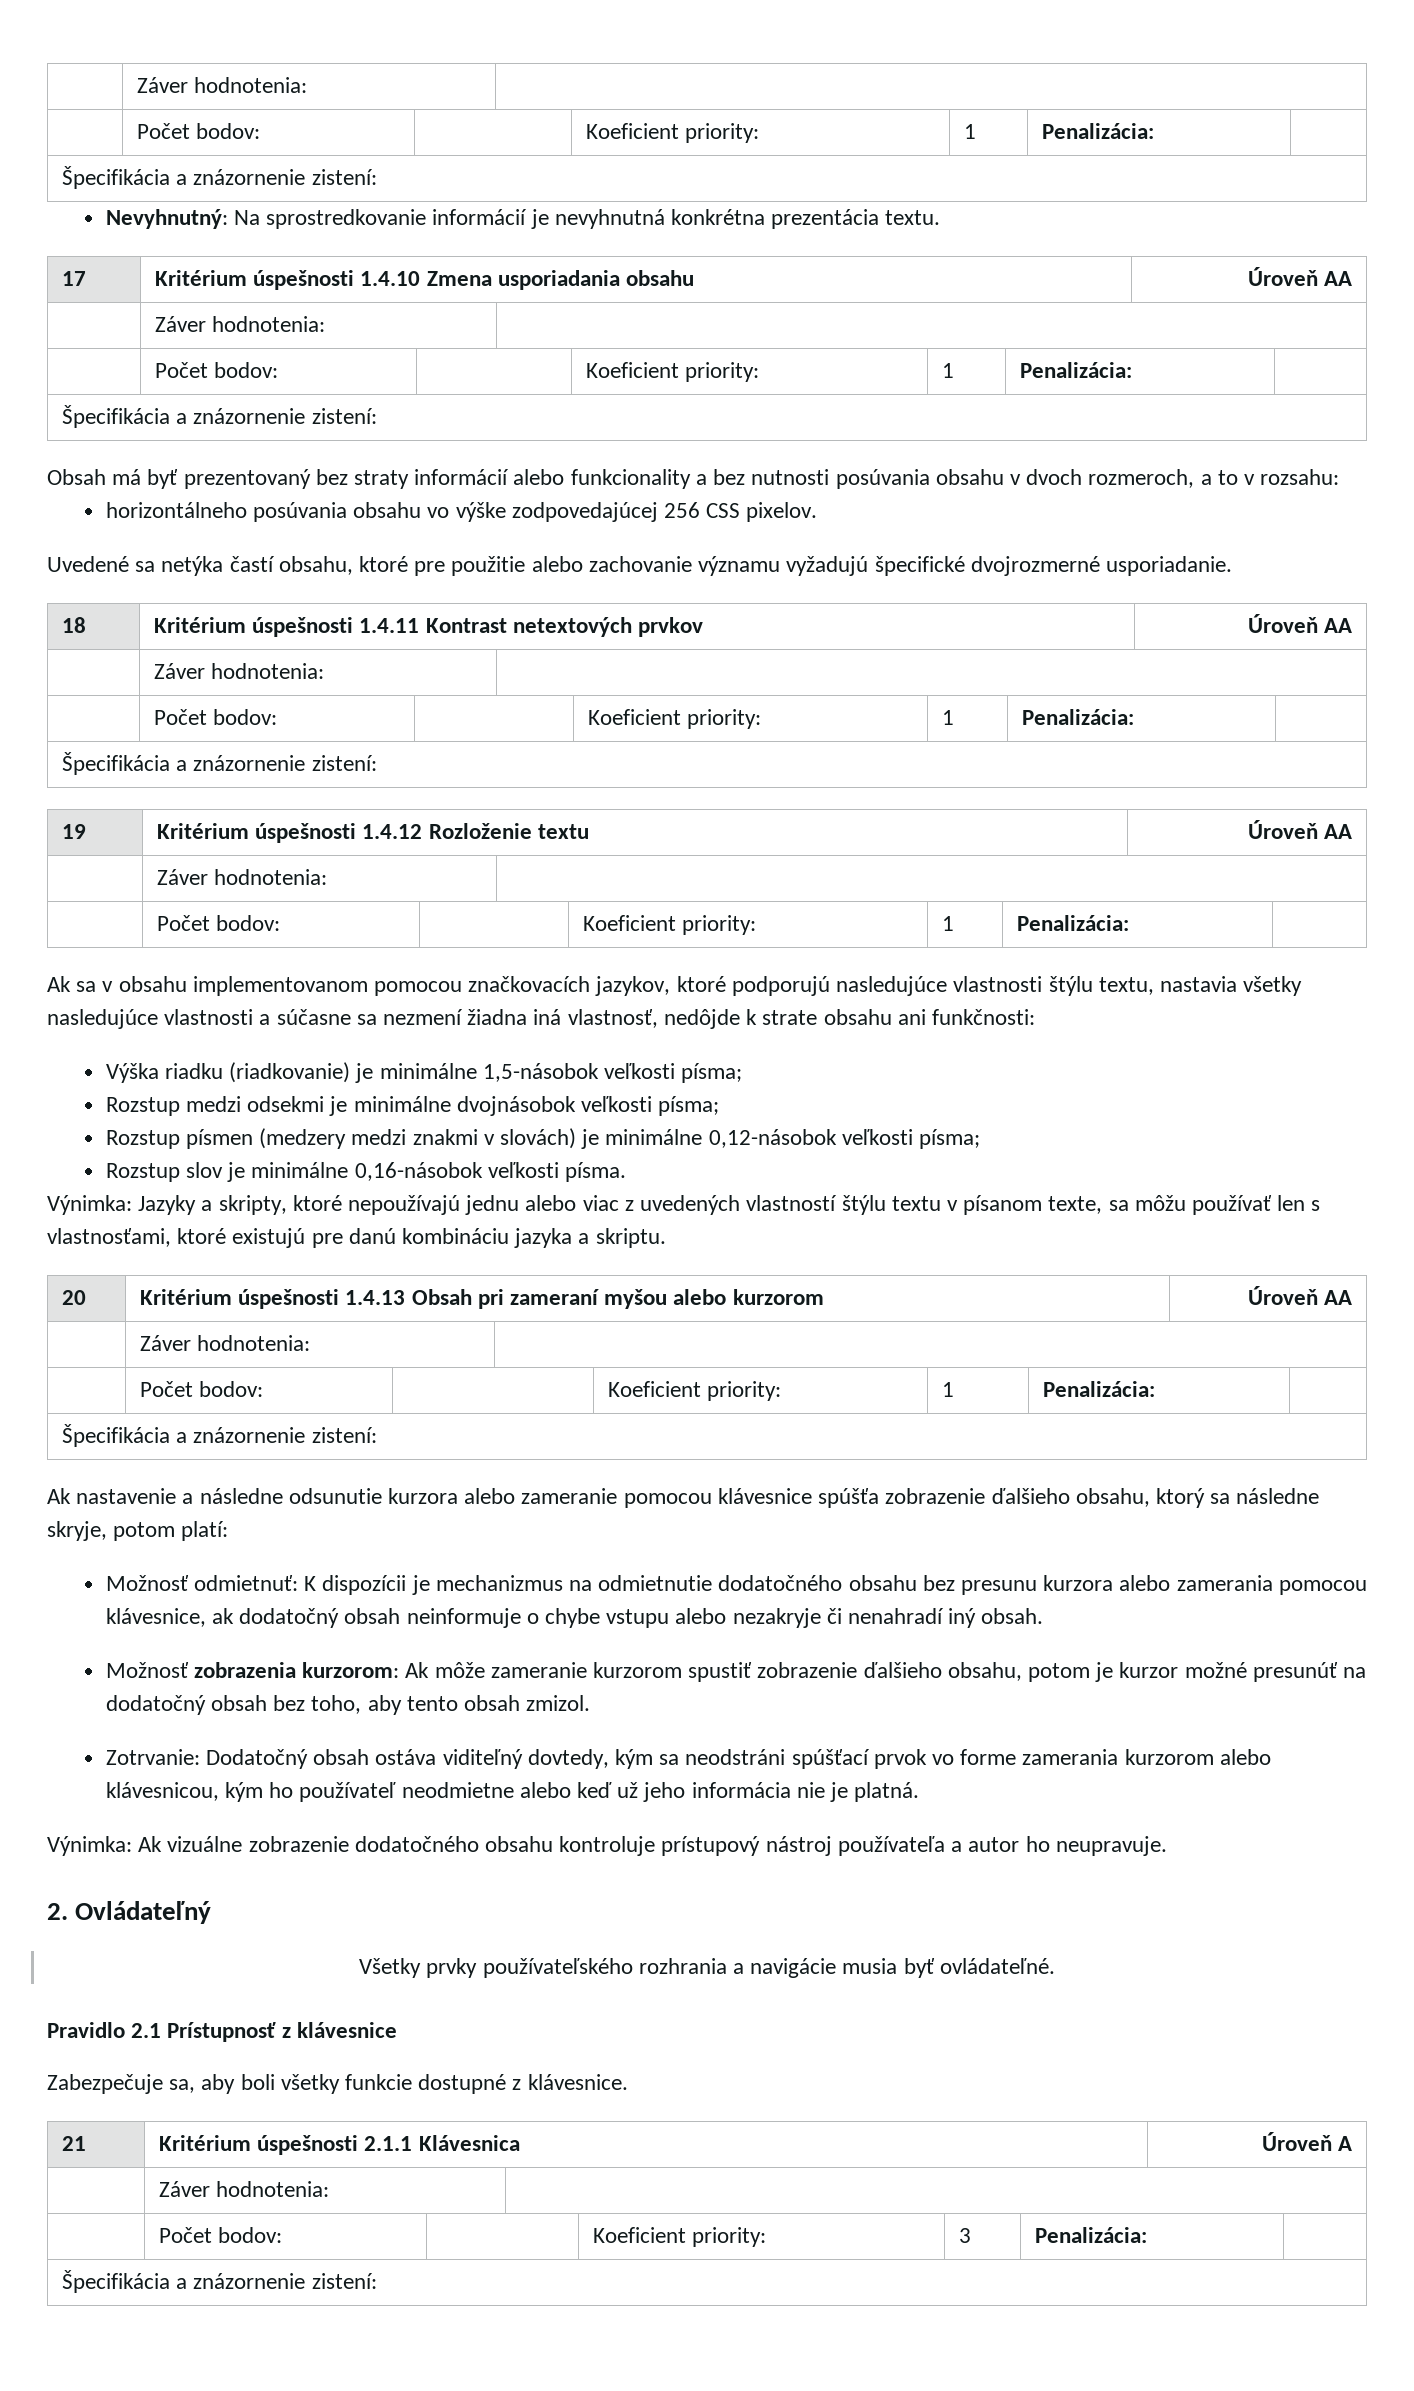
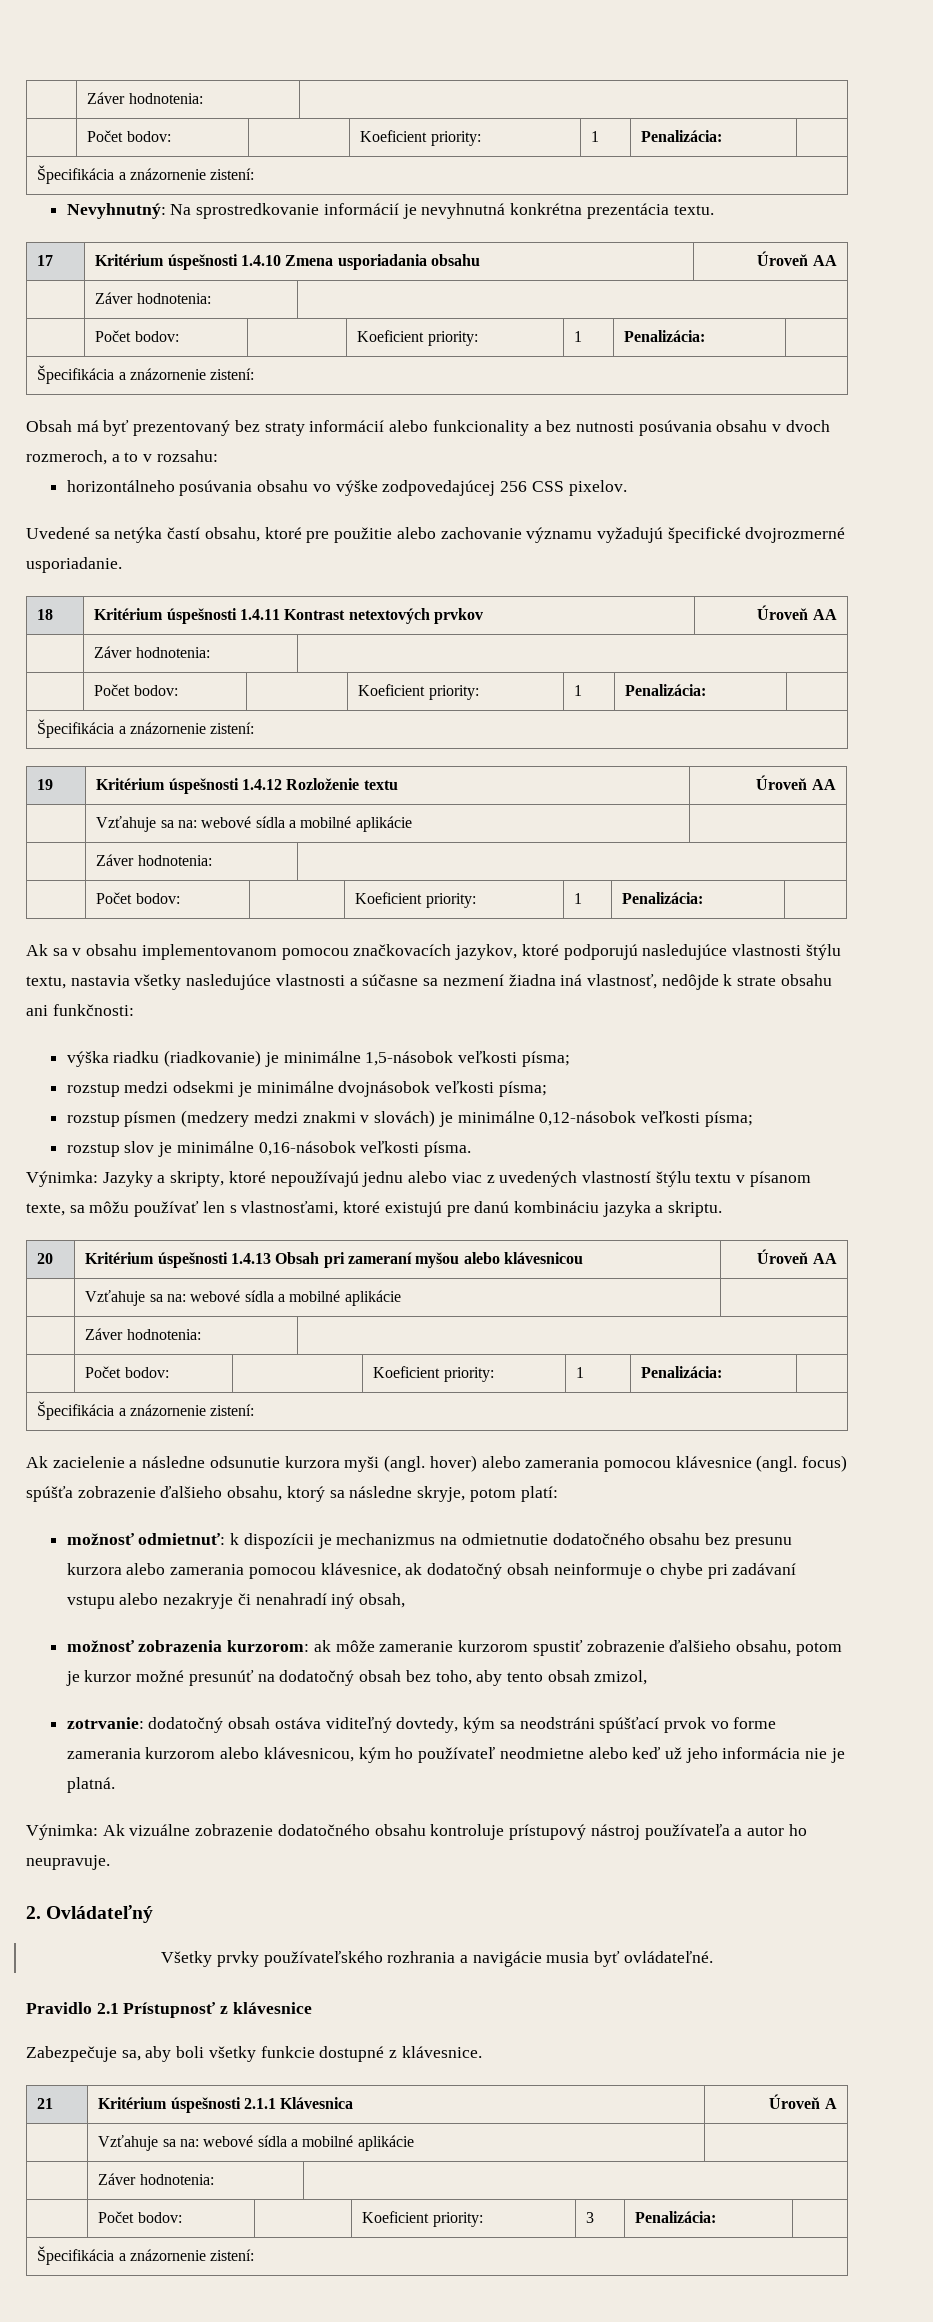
  19 | Kritérium úspešnosti 1.4.12 Rozloženie textu | Úroveň AA
+ | Vzťahuje sa na: webové sídla a mobilné aplikácie |
- Výška riadku (riadkovanie) je minimálne 1,5-násobok veľkosti písma;
+ výška riadku (riadkovanie) je minimálne 1,5-násobok veľkosti písma;
- Rozstup medzi odsekmi je minimálne dvojnásobok veľkosti písma;
+ rozstup medzi odsekmi je minimálne dvojnásobok veľkosti písma;
- Rozstup písmen (medzery medzi znakmi v slovách) je minimálne 0,12-násobok veľkosti písma;
+ rozstup písmen (medzery medzi znakmi v slovách) je minimálne 0,12-násobok veľkosti písma;
- Rozstup slov je minimálne 0,16-násobok veľkosti písma.
+ rozstup slov je minimálne 0,16-násobok veľkosti písma.
- 20 | Kritérium úspešnosti 1.4.13 Obsah pri zameraní myšou alebo kurzorom | Úroveň AA
+ 20 | Kritérium úspešnosti 1.4.13 Obsah pri zameraní myšou alebo klávesnicou | Úroveň AA
+ | Vzťahuje sa na: webové sídla a mobilné aplikácie |
- Ak nastavenie a následne odsunutie kurzora alebo zameranie pomocou klávesnice spúšťa zobrazenie ďalšieho obsahu, ktorý sa následne skryje, potom platí:
+ Ak zacielenie a následne odsunutie kurzora myši (angl. hover) alebo zamerania pomocou klávesnice (angl. focus) spúšťa zobrazenie ďalšieho obsahu, ktorý sa následne skryje, potom platí:
- Možnosť odmietnuť: K dispozícii je mechanizmus na odmietnutie dodatočného obsahu bez presunu kurzora alebo zamerania pomocou klávesnice, ak dodatočný obsah neinformuje o chybe vstupu alebo nezakryje či nenahradí iný obsah.
- Možnosť zobrazenia kurzorom:
+ možnosť odmietnuť: k dispozícii je mechanizmus na odmietnutie dodatočného obsahu bez presunu kurzora alebo zamerania pomocou klávesnice, ak dodatočný obsah neinformuje o chybe pri zadávaní vstupu alebo nezakryje či nenahradí iný obsah,
+ možnosť zobrazenia kurzorom:
- Ak môže zameranie kurzorom spustiť zobrazenie ďalšieho obsahu, potom je kurzor možné presunúť na dodatočný obsah bez toho, aby tento obsah zmizol.
- Zotrvanie: Dodatočný obsah ostáva viditeľný dovtedy, kým sa neodstráni spúšťací prvok vo forme zamerania kurzorom alebo klávesnicou, kým ho používateľ neodmietne alebo keď už jeho informácia nie je platná.
+ ak môže zameranie kurzorom spustiť zobrazenie ďalšieho obsahu, potom je kurzor možné presunúť na dodatočný obsah bez toho, aby tento obsah zmizol,
+ zotrvanie: dodatočný obsah ostáva viditeľný dovtedy, kým sa neodstráni spúšťací prvok vo forme zamerania kurzorom alebo klávesnicou, kým ho používateľ neodmietne alebo keď už jeho informácia nie je platná.
  21 | Kritérium úspešnosti 2.1.1 Klávesnica | Úroveň A
+ | Vzťahuje sa na: webové sídla a mobilné aplikácie |

